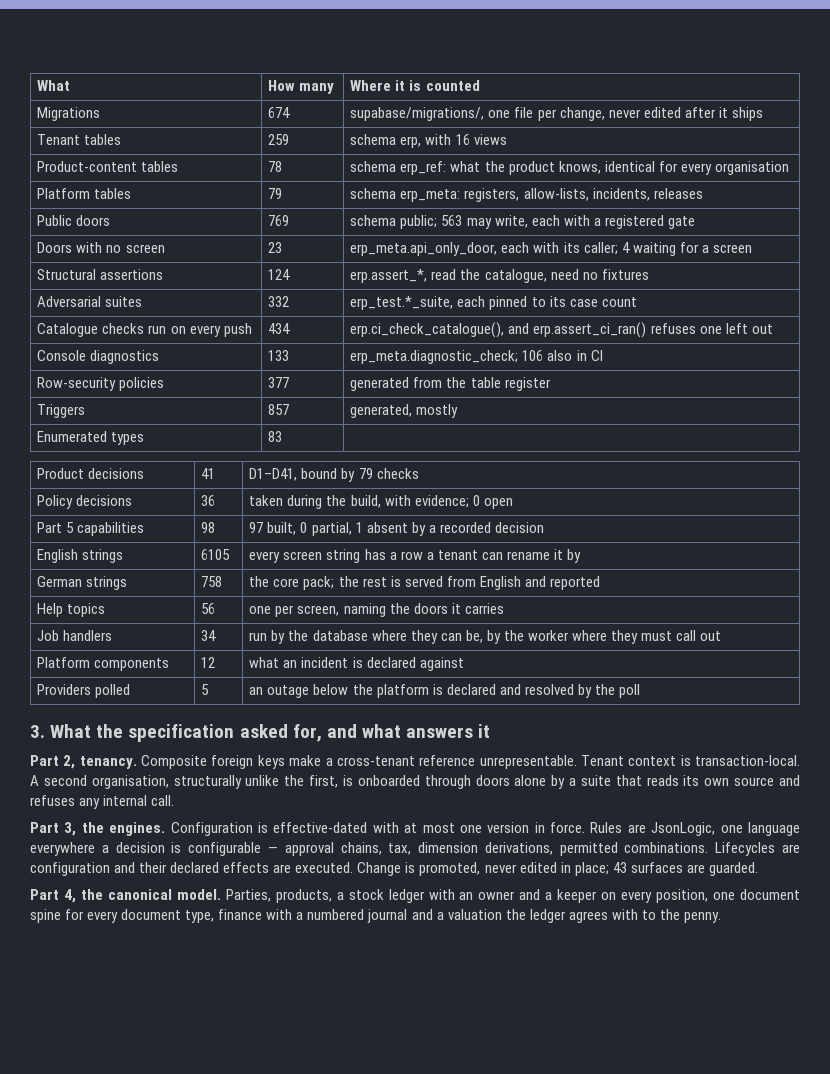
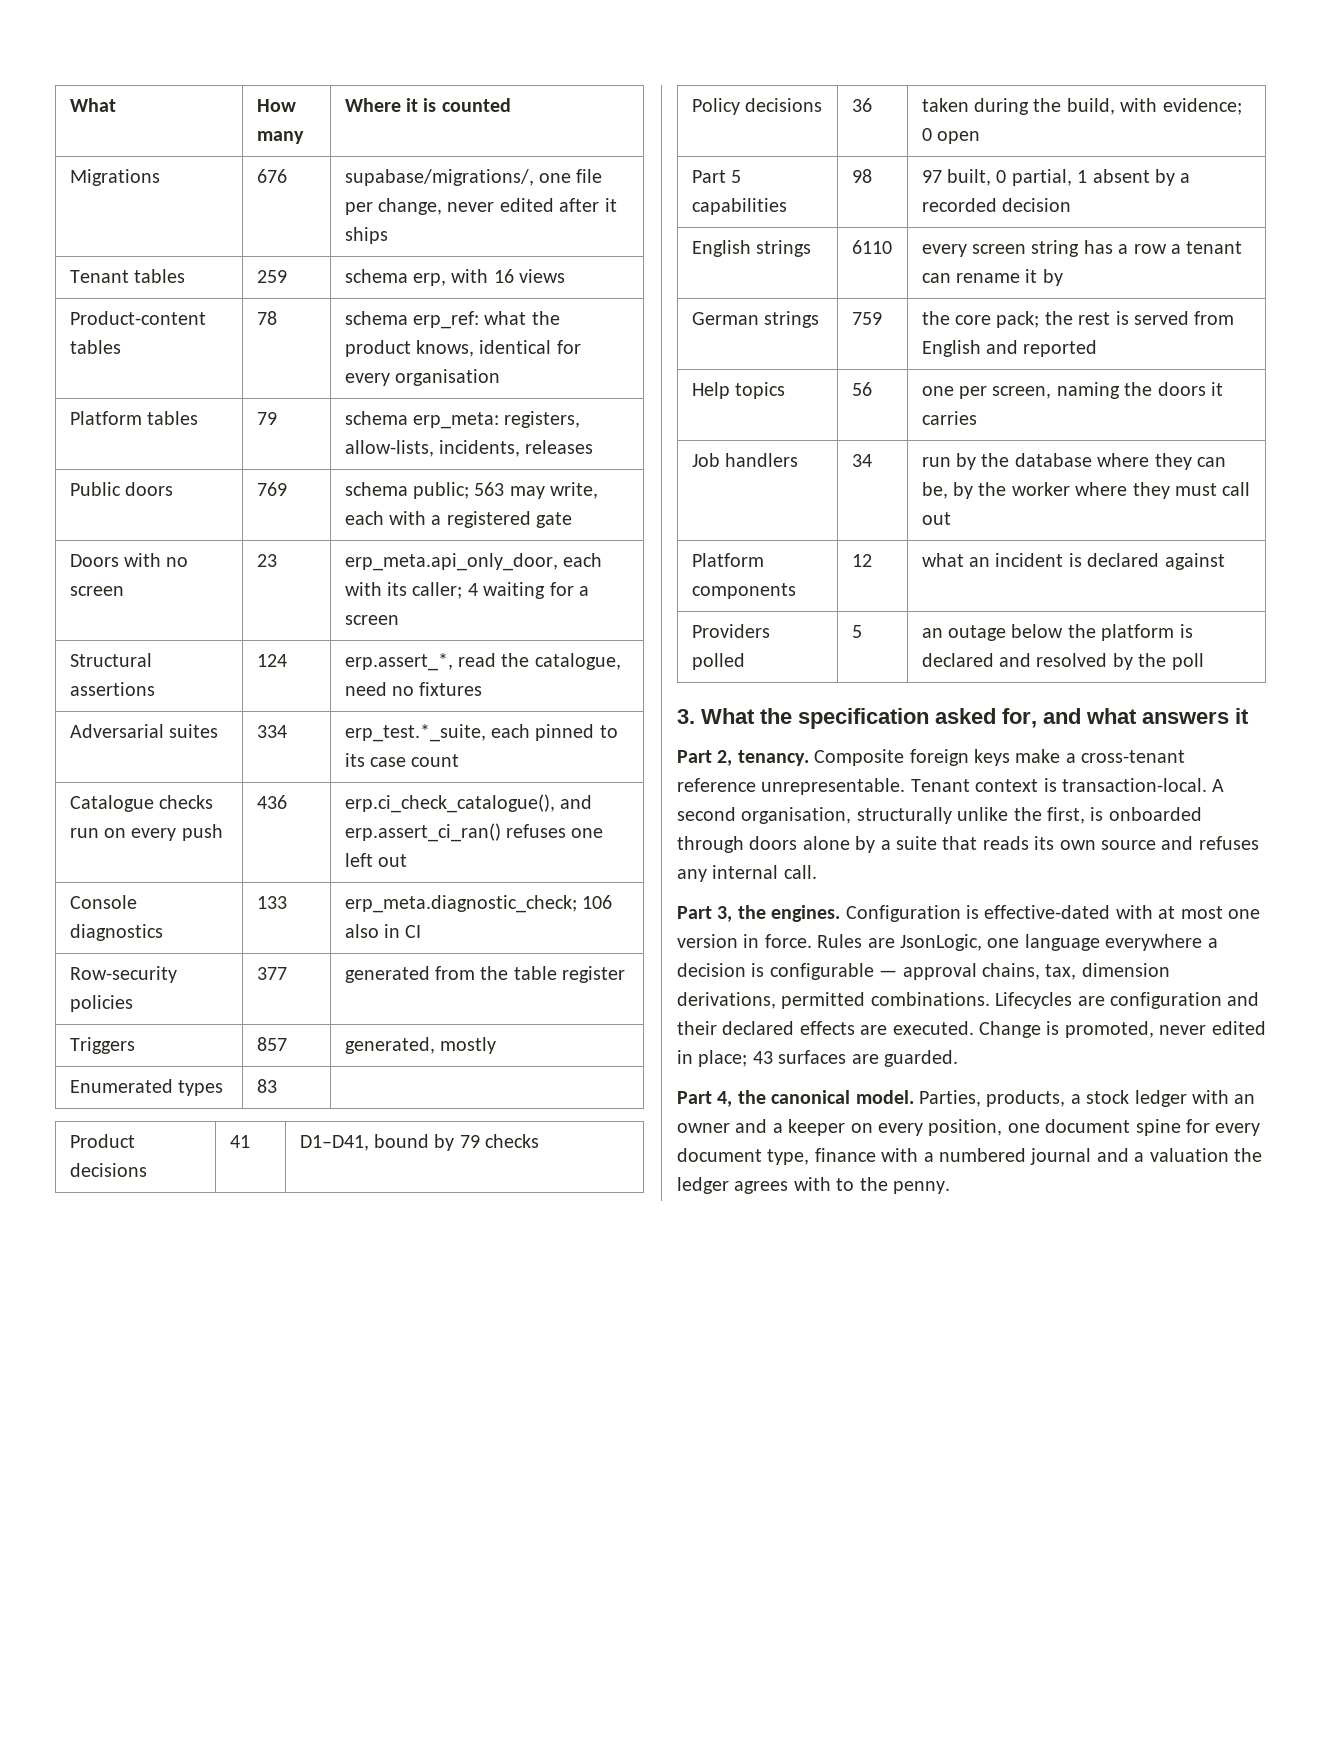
- Migrations | 674 | supabase/migrations/, one file per change, never edited after it ships
+ Migrations | 676 | supabase/migrations/, one file per change, never edited after it ships
- Adversarial suites | 332 | erp_test.*_suite, each pinned to its case count
+ Adversarial suites | 334 | erp_test.*_suite, each pinned to its case count
- Catalogue checks run on every push | 434 | erp.ci_check_catalogue(), and erp.assert_ci_ran() refuses one left out
+ Catalogue checks run on every push | 436 | erp.ci_check_catalogue(), and erp.assert_ci_ran() refuses one left out
- English strings | 6105 | every screen string has a row a tenant can rename it by
+ English strings | 6110 | every screen string has a row a tenant can rename it by
- German strings | 758 | the core pack; the rest is served from English and reported
+ German strings | 759 | the core pack; the rest is served from English and reported

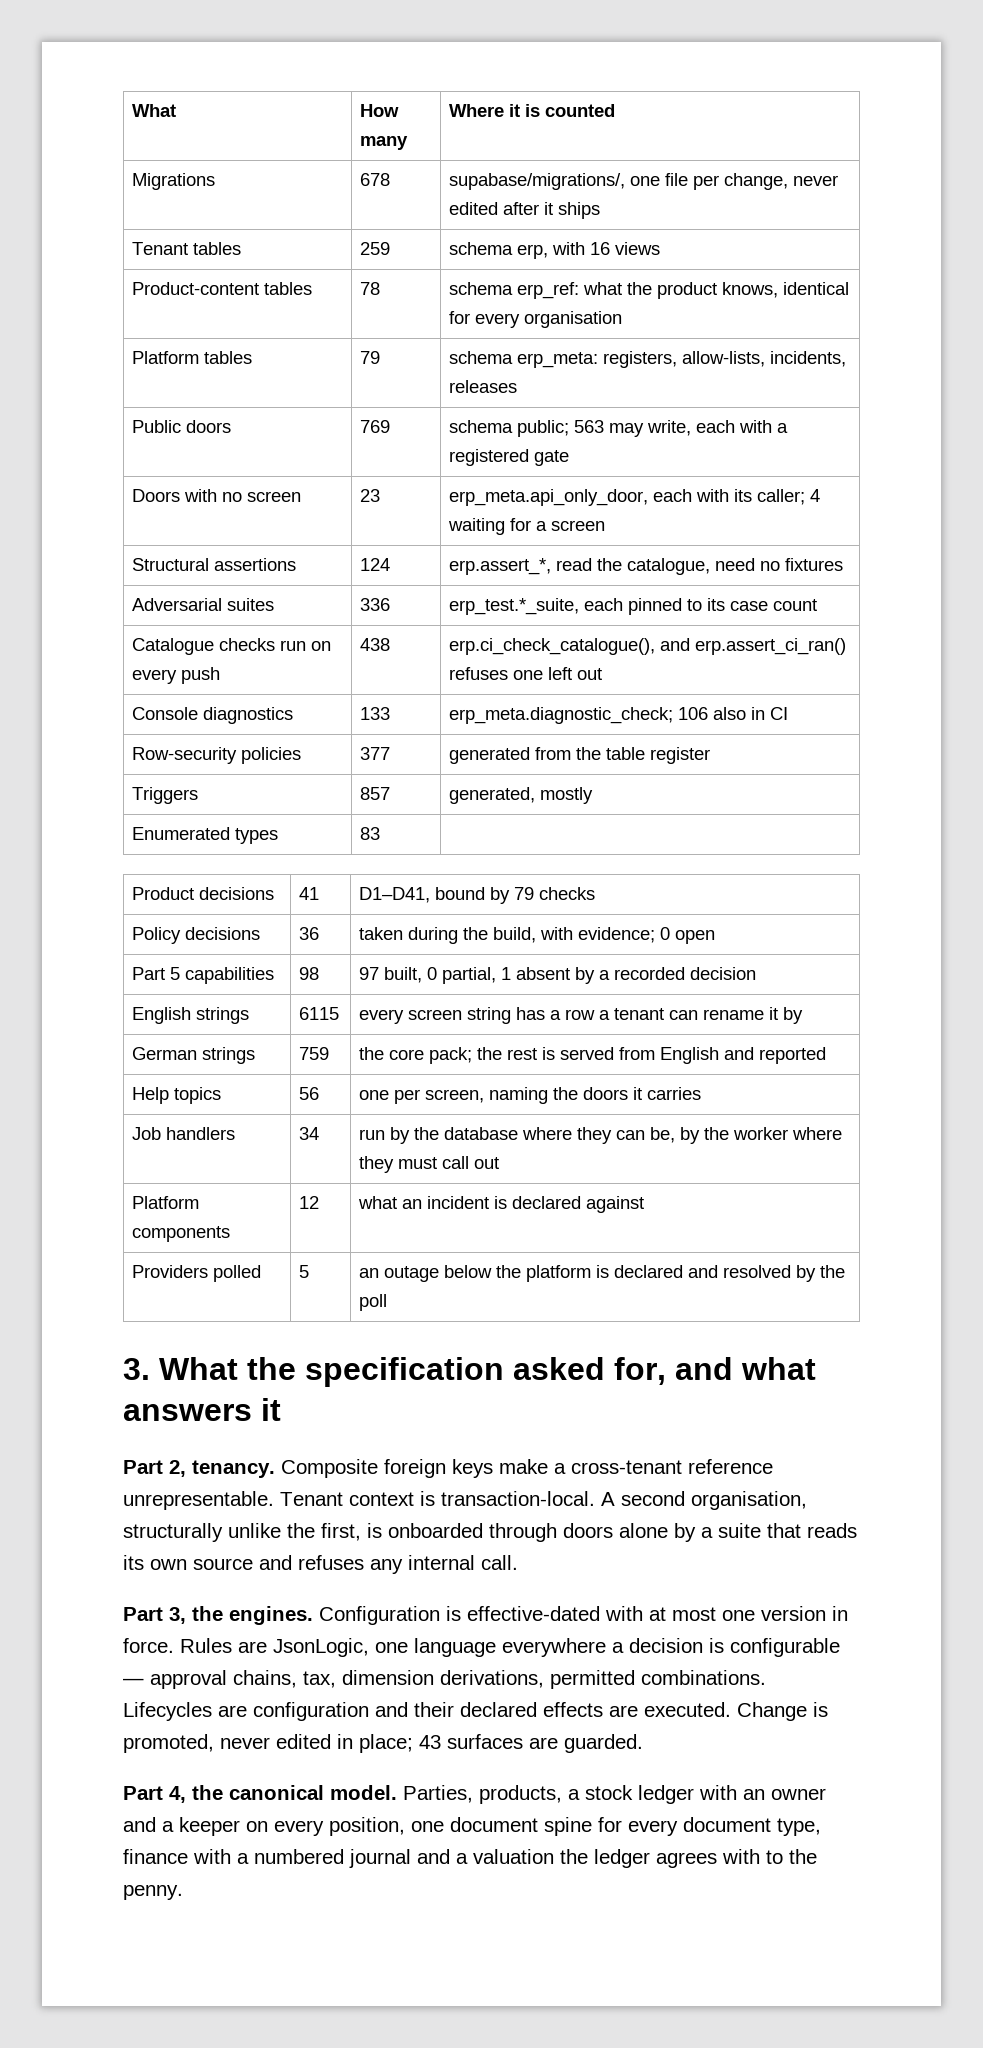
- Migrations | 676 | supabase/migrations/, one file per change, never edited after it ships
+ Migrations | 678 | supabase/migrations/, one file per change, never edited after it ships
- Adversarial suites | 334 | erp_test.*_suite, each pinned to its case count
+ Adversarial suites | 336 | erp_test.*_suite, each pinned to its case count
- Catalogue checks run on every push | 436 | erp.ci_check_catalogue(), and erp.assert_ci_ran() refuses one left out
+ Catalogue checks run on every push | 438 | erp.ci_check_catalogue(), and erp.assert_ci_ran() refuses one left out
- English strings | 6110 | every screen string has a row a tenant can rename it by
+ English strings | 6115 | every screen string has a row a tenant can rename it by

